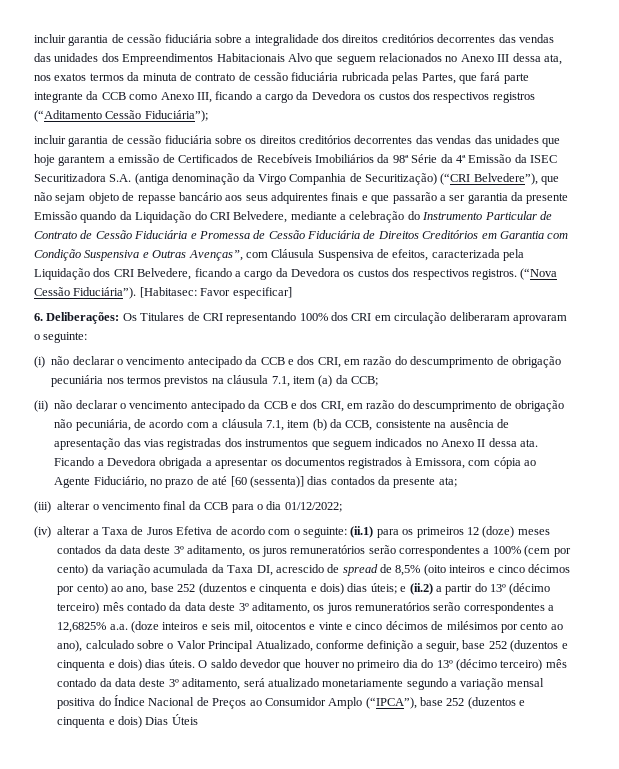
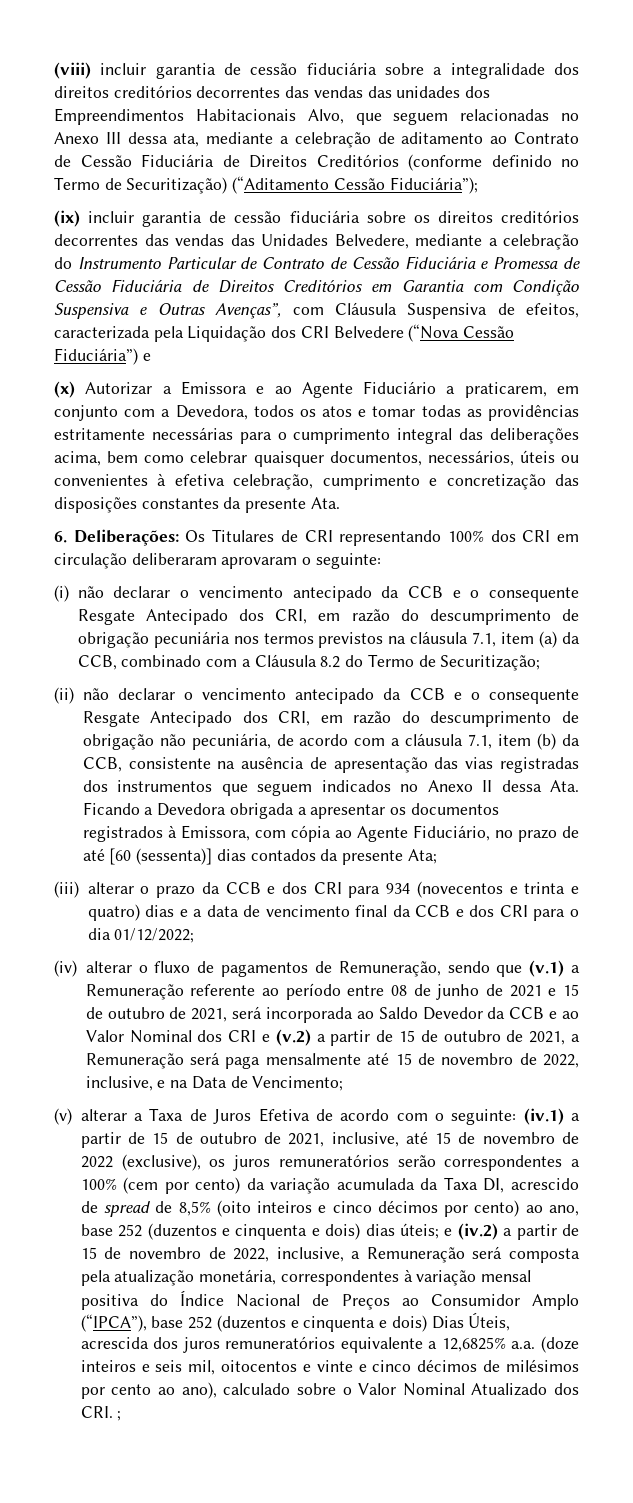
- incluir garantia de cessão fiduciária sobre a integralidade dos direitos creditórios decorrentes das vendas das unidades dos Empreendimentos Habitacionais Alvo que seguem relacionados no Anexo III dessa ata, nos exatos termos da minuta de contrato de cessão fiduciária rubricada pelas Partes, que fará parte integrante da CCB como Anexo III, ficando a cargo da Devedora os custos dos respectivos registros (“Aditamento Cessão Fiduciária”);
+ (viii) incluir garantia de cessão fiduciária sobre a integralidade dos direitos creditórios decorrentes das vendas das unidades dos Empreendimentos Habitacionais Alvo, que seguem relacionadas no Anexo III dessa ata, mediante a celebração de aditamento ao Contrato de Cessão Fiduciária de Direitos Creditórios (conforme definido no Termo de Securitização) (“Aditamento Cessão Fiduciária”);
- incluir garantia de cessão fiduciária sobre os direitos creditórios decorrentes das vendas das unidades que hoje garantem a emissão de Certificados de Recebíveis Imobiliários da 98ª Série da 4ª Emissão da ISEC Securitizadora S.A. (antiga denominação da Virgo Companhia de Securitização) (“CRI Belvedere”), que não sejam objeto de repasse bancário aos seus adquirentes finais e que passarão a ser garantia da presente Emissão quando da Liquidação do CRI Belvedere, mediante a celebração do Instrumento Particular de Contrato de Cessão Fiduciária e Promessa de Cessão Fiduciária de Direitos Creditórios em Garantia com Condição Suspensiva e Outras Avenças”, com Cláusula Suspensiva de efeitos, caracterizada pela Liquidação dos CRI Belvedere, ficando a cargo da Devedora os custos dos respectivos registros. (“Nova Cessão Fiduciária”). [Habitasec: Favor especificar]
+ (ix) incluir garantia de cessão fiduciária sobre os direitos creditórios decorrentes das vendas das Unidades Belvedere, mediante a celebração do Instrumento Particular de Contrato de Cessão Fiduciária e Promessa de Cessão Fiduciária de Direitos Creditórios em Garantia com Condição Suspensiva e Outras Avenças”, com Cláusula Suspensiva de efeitos, caracterizada pela Liquidação dos CRI Belvedere (“Nova Cessão Fiduciária”) e
+ (x) Autorizar a Emissora e ao Agente Fiduciário a praticarem, em conjunto com a Devedora, todos os atos e tomar todas as providências estritamente necessárias para o cumprimento integral das deliberações acima, bem como celebrar quaisquer documentos, necessários, úteis ou convenientes à efetiva celebração, cumprimento e concretização das disposições constantes da presente Ata.
- (i) não declarar o vencimento antecipado da CCB e dos CRI, em razão do descumprimento de obrigação pecuniária nos termos previstos na cláusula 7.1, item (a) da CCB;
+ (i) não declarar o vencimento antecipado da CCB e o consequente Resgate Antecipado dos CRI, em razão do descumprimento de obrigação pecuniária nos termos previstos na cláusula 7.1, item (a) da CCB, combinado com a Cláusula 8.2 do Termo de Securitização;
- (ii) não declarar o vencimento antecipado da CCB e dos CRI, em razão do descumprimento de obrigação não pecuniária, de acordo com a cláusula 7.1, item (b) da CCB, consistente na ausência de apresentação das vias registradas dos instrumentos que seguem indicados no Anexo II dessa ata. Ficando a Devedora obrigada a apresentar os documentos registrados à Emissora, com cópia ao Agente Fiduciário, no prazo de até [60 (sessenta)] dias contados da presente ata;
+ (ii) não declarar o vencimento antecipado da CCB e o consequente Resgate Antecipado dos CRI, em razão do descumprimento de obrigação não pecuniária, de acordo com a cláusula 7.1, item (b) da CCB, consistente na ausência de apresentação das vias registradas dos instrumentos que seguem indicados no Anexo II dessa Ata. Ficando a Devedora obrigada a apresentar os documentos registrados à Emissora, com cópia ao Agente Fiduciário, no prazo de até [60 (sessenta)] dias contados da presente Ata;
- (iii) alterar o vencimento final da CCB para o dia 01/12/2022;
+ (iii) alterar o prazo da CCB e dos CRI para 934 (novecentos e trinta e quatro) dias e a data de vencimento final da CCB e dos CRI para o dia 01/12/2022;
- (iv) alterar a Taxa de Juros Efetiva de acordo com o seguinte:
+ (iv) alterar o fluxo de pagamentos de Remuneração, sendo que (v.1) a Remuneração referente ao período entre 08 de junho de 2021 e 15 de outubro de 2021, será incorporada ao Saldo Devedor da CCB e ao Valor Nominal dos CRI e (v.2) a partir de 15 de outubro de 2021, a Remuneração será paga mensalmente até 15 de novembro de 2022, inclusive, e na Data de Vencimento;
+ (v) alterar a Taxa de Juros Efetiva de acordo com o seguinte:
- (ii.1) para os primeiros 12 (doze) meses contados da data deste 3º aditamento, os juros remuneratórios serão correspondentes a 100% (cem por cento) da variação acumulada da Taxa DI, acrescido de spread de 8,5% (oito inteiros e cinco décimos por cento) ao ano, base 252 (duzentos e cinquenta e dois) dias úteis;
+ (iv.1) a partir de 15 de outubro de 2021, inclusive, até 15 de novembro de 2022 (exclusive), os juros remuneratórios serão correspondentes a 100% (cem por cento) da variação acumulada da Taxa DI, acrescido de spread de 8,5% (oito inteiros e cinco décimos por cento) ao ano, base 252 (duzentos e cinquenta e dois) dias úteis;
- e (ii.2) a partir do 13º (décimo terceiro) mês contado da data deste 3º aditamento, os juros remuneratórios serão correspondentes a 12,6825% a.a. (doze inteiros e seis mil, oitocentos e vinte e cinco décimos de milésimos por cento ao ano), calculado sobre o Valor Principal Atualizado, conforme definição a seguir, base 252 (duzentos e cinquenta e dois) dias úteis. O saldo devedor que houver no primeiro dia do 13º (décimo terceiro) mês contado da data deste 3º aditamento, será atualizado monetariamente segundo a variação mensal positiva do Índice Nacional de Preços ao Consumidor Amplo (“IPCA”), base 252 (duzentos e cinquenta e dois) Dias Úteis
+ e (iv.2) a partir de 15 de novembro de 2022, inclusive, a Remuneração será composta pela atualização monetária, correspondentes à variação mensal positiva do Índice Nacional de Preços ao Consumidor Amplo (“IPCA”), base 252 (duzentos e cinquenta e dois) Dias Úteis, acrescida dos juros remuneratórios equivalente a 12,6825% a.a. (doze inteiros e seis mil, oitocentos e vinte e cinco décimos de milésimos por cento ao ano), calculado sobre o Valor Nominal Atualizado dos CRI. ;

